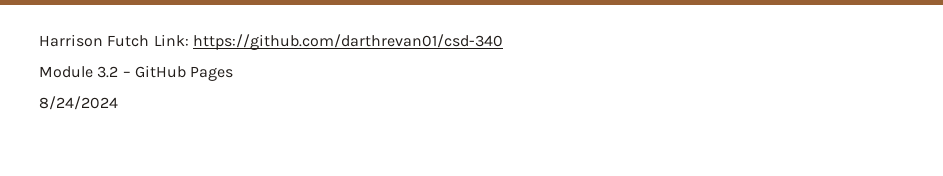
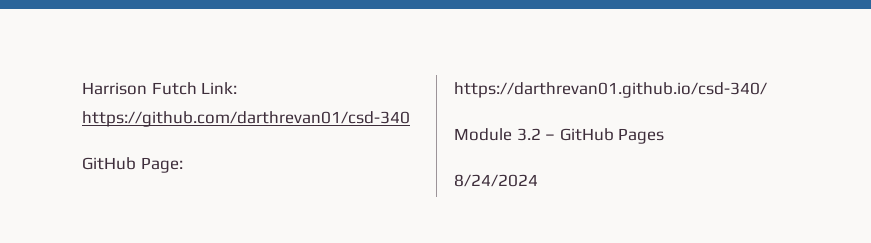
+ GitHub Page: https://darthrevan01.github.io/csd-340/

